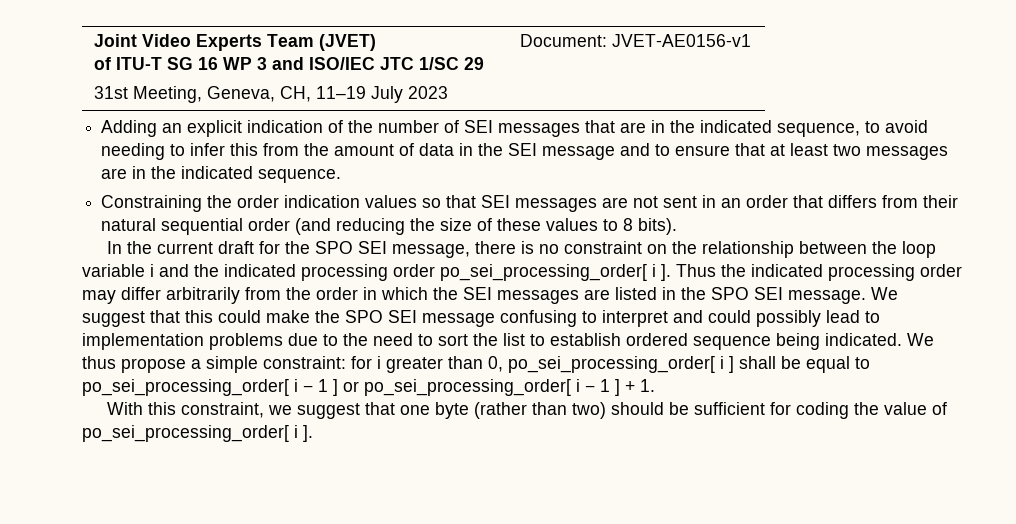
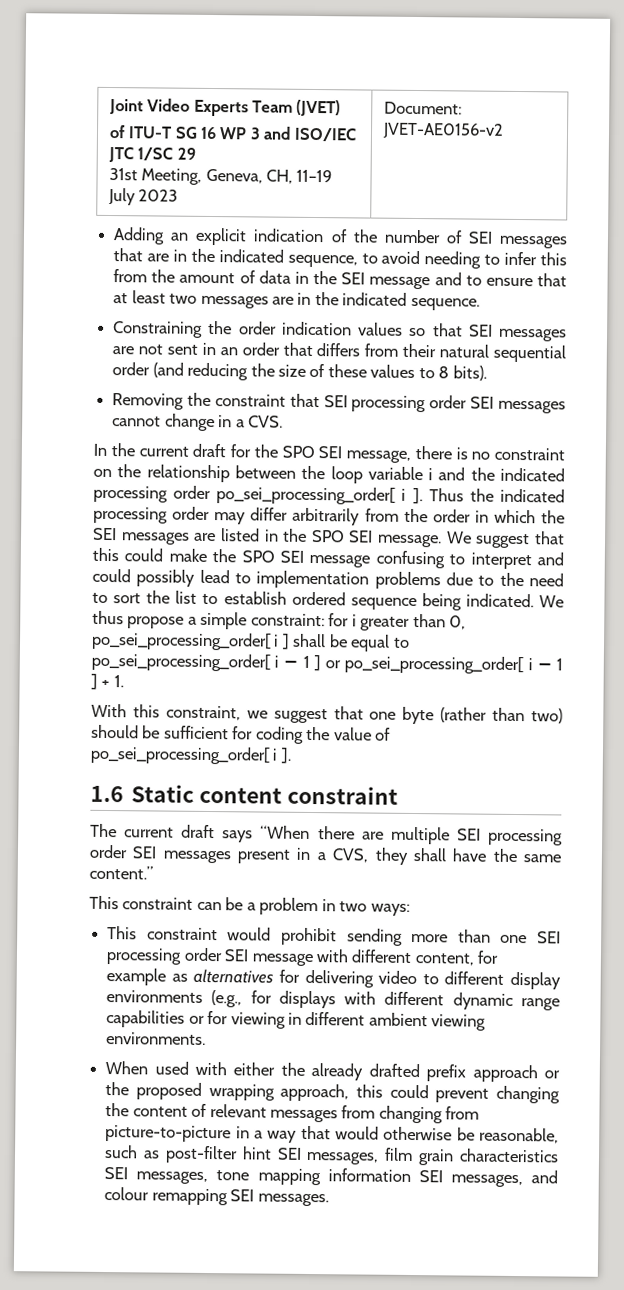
  Joint Video Experts Team (JVET)
  of ITU-T SG 16 WP 3 and ISO/IEC JTC 1/SC 29
- 31st Meeting, Geneva, CH, 11–19 July 2023 | Document: JVET-AE0156-v1
+ 31st Meeting, Geneva, CH, 11–19 July 2023 | Document: JVET-AE0156-v2
+ Removing the constraint that SEI processing order SEI messages cannot change in a CVS.
+ 1.6 Static content constraint
+ The current draft says “When there are multiple SEI processing order SEI messages present in a CVS, they shall have the same content.”
+ This constraint can be a problem in two ways:
+ This constraint would prohibit sending more than one SEI processing order SEI message with different content, for example as alternatives for delivering video to different display environments (e.g., for displays with different dynamic range capabilities or for viewing in different ambient viewing environments.
+ When used with either the already drafted prefix approach or the proposed wrapping approach, this could prevent changing the content of relevant messages from changing from picture-to-picture in a way that would otherwise be reasonable, such as post-filter hint SEI messages, film grain characteristics SEI messages, tone mapping information SEI messages, and colour remapping SEI messages.

